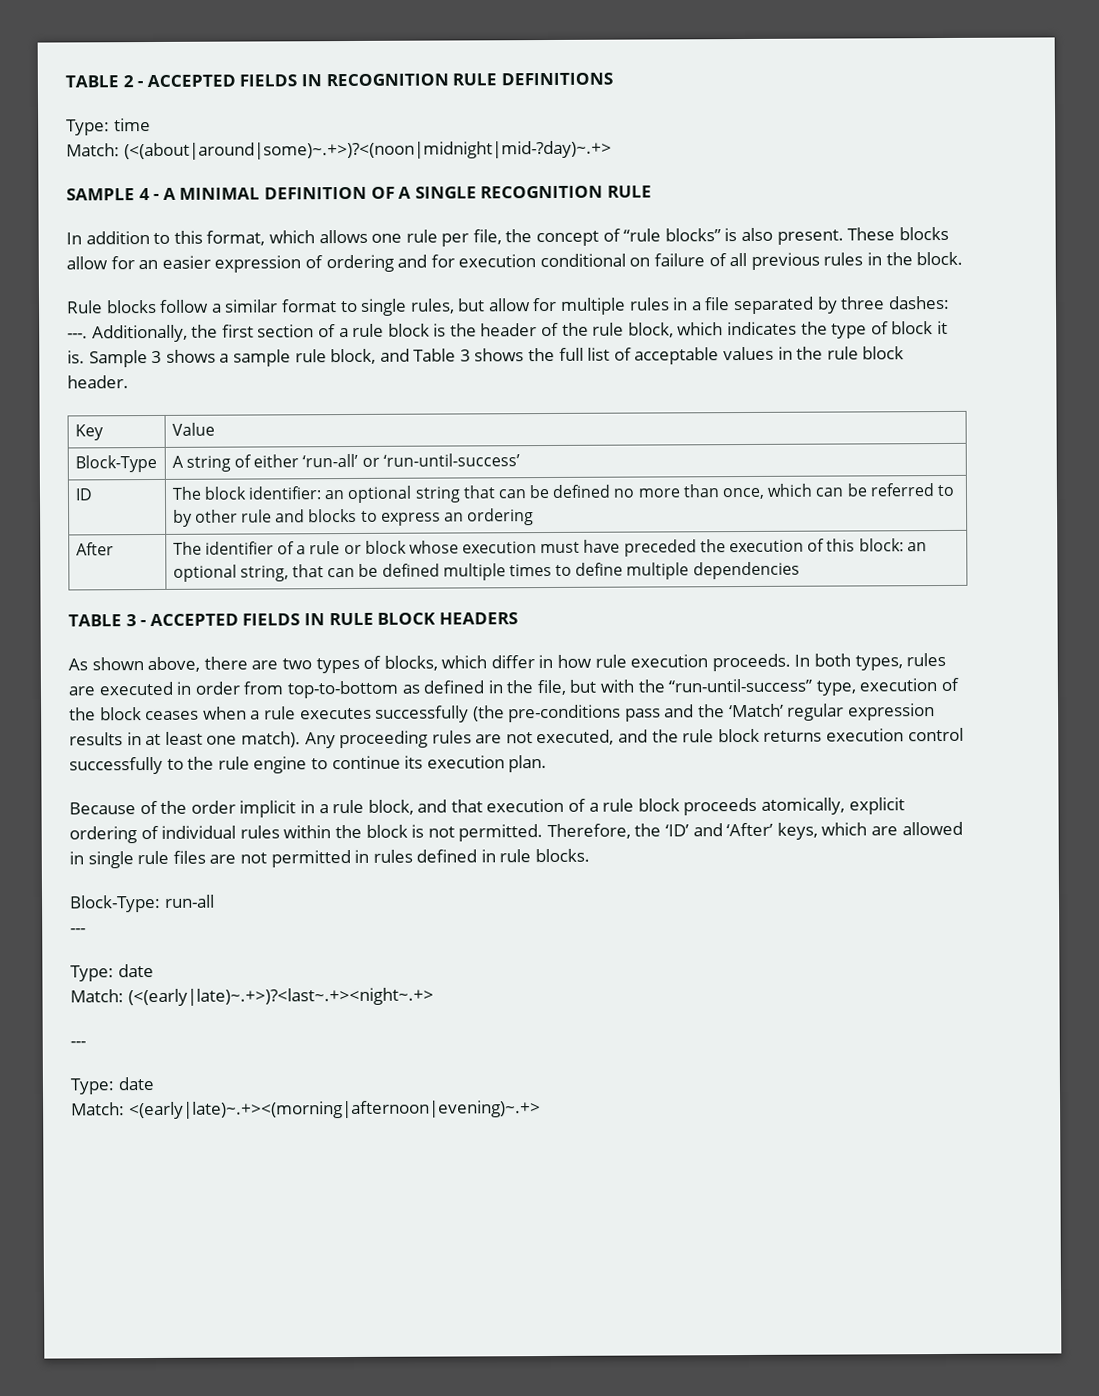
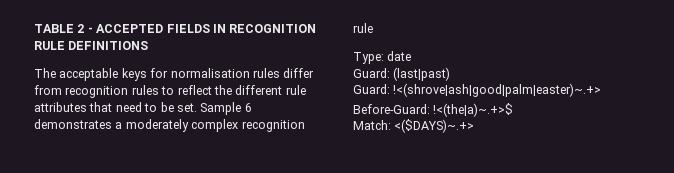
- Type: time
- Match: (<(about|around|some)~.+>)?<(noon|midnight|mid-?day)~.+>
- SAMPLE 4 - A MINIMAL DEFINITION OF A SINGLE RECOGNITION RULE
- In addition to this format, which allows one rule per file, the concept of “rule blocks” is also present. These blocks allow for an easier expression of ordering and for execution conditional on failure of all previous rules in the block.
- Rule blocks follow a similar format to single rules, but allow for multiple rules in a file separated by three dashes: ---. Additionally, the first section of a rule block is the header of the rule block, which indicates the type of block it is. Sample 3 shows a sample rule block, and Table 3 shows the full list of acceptable values in the rule block header.
- Key | Value
- Block-Type | A string of either ‘run-all’ or ‘run-until-success’
- ID | The block identifier: an optional string that can be defined no more than once, which can be referred to by other rule and blocks to express an ordering
- After | The identifier of a rule or block whose execution must have preceded the execution of this block: an optional string, that can be defined multiple times to define multiple dependencies
- TABLE 3 - ACCEPTED FIELDS IN RULE BLOCK HEADERS
- As shown above, there are two types of blocks, which differ in how rule execution proceeds. In both types, rules are executed in order from top-to-bottom as defined in the file, but with the “run-until-success” type, execution of the block ceases when a rule executes successfully (the pre-conditions pass and the ‘Match’ regular expression results in at least one match). Any proceeding rules are not executed, and the rule block returns execution control successfully to the rule engine to continue its execution plan.
- Because of the order implicit in a rule block, and that execution of a rule block proceeds atomically, explicit ordering of individual rules within the block is not permitted. Therefore, the ‘ID’ and ‘After’ keys, which are allowed in single rule files are not permitted in rules defined in rule blocks.
- Block-Type: run-all
- ---
+ The acceptable keys for normalisation rules differ from recognition rules to reflect the different rule attributes that need to be set. Sample 6 demonstrates a moderately complex recognition rule
  Type: date
- Match: (<(early|late)~.+>)?<last~.+><night~.+>
- ---
- Type: date
- Match: <(early|late)~.+><(morning|afternoon|evening)~.+>
+ Guard: (last|past)
+ Guard: !<(shrove|ash|good|palm|easter)~.+>
+ Before-Guard: !<(the|a)~.+>$
+ Match: <($DAYS)~.+>

